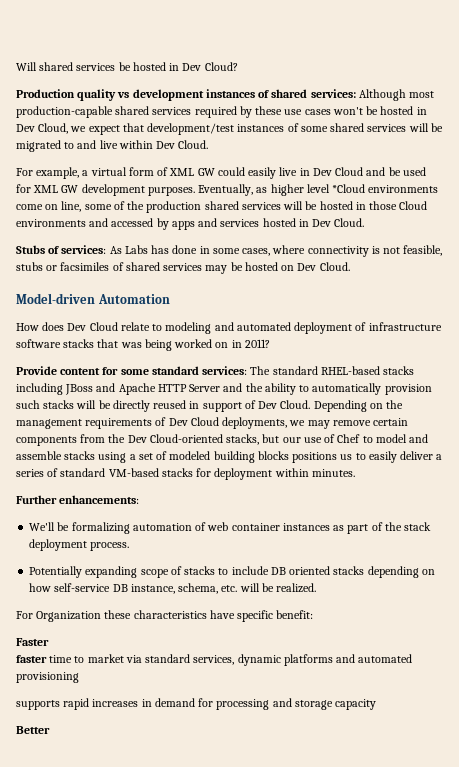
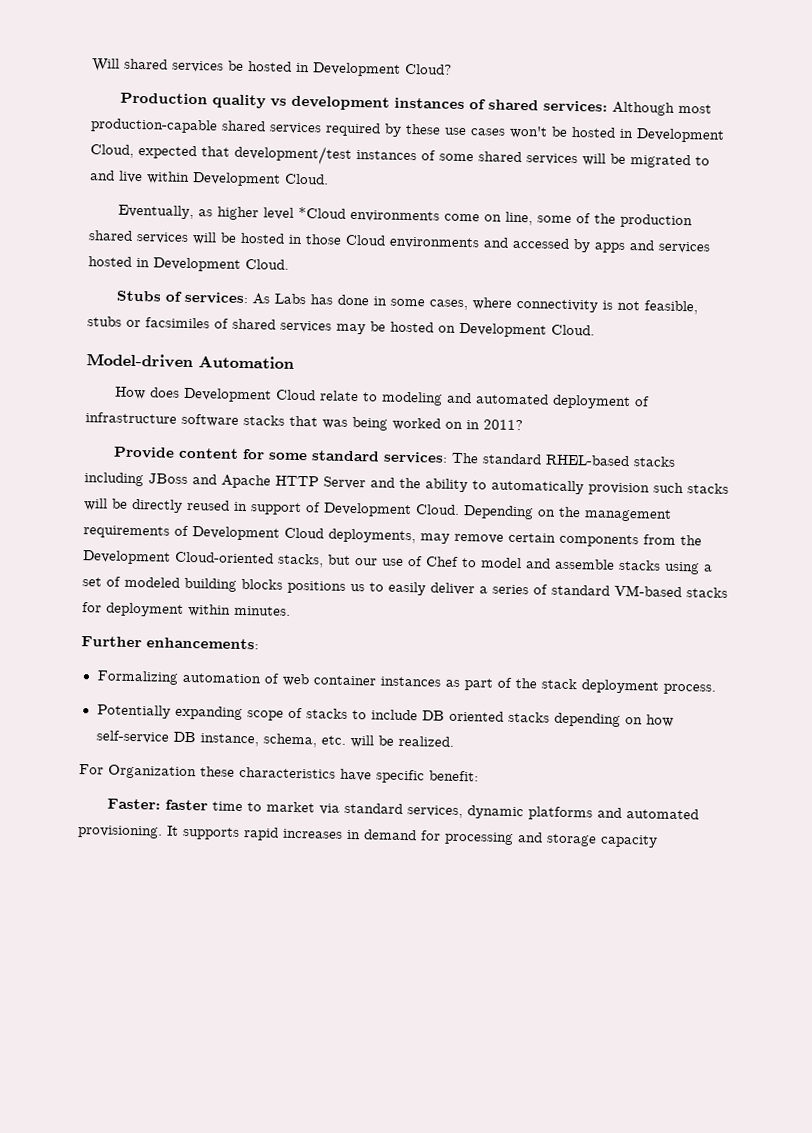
- Will shared services be hosted in Dev Cloud?
+ Will shared services be hosted in Development Cloud?
- Although most production-capable shared services required by these use cases won't be hosted in Dev Cloud, we expect that development/test instances of some shared services will be migrated to and live within Dev Cloud.
- For example, a virtual form of XML GW could easily live in Dev Cloud and be used for XML GW development purposes. Eventually, as higher level *Cloud environments come on line, some of the production shared services will be hosted in those Cloud environments and accessed by apps and services hosted in Dev Cloud.
+ Although most production-capable shared services required by these use cases won't be hosted in Development Cloud, expected that development/test instances of some shared services will be migrated to and live within Development Cloud.
+ Eventually, as higher level *Cloud environments come on line, some of the production shared services will be hosted in those Cloud environments and accessed by apps and services hosted in Development Cloud.
- Stubs of services: As Labs has done in some cases, where connectivity is not feasible, stubs or facsimiles of shared services may be hosted on Dev Cloud.
+ Stubs of services: As Labs has done in some cases, where connectivity is not feasible, stubs or facsimiles of shared services may be hosted on Development Cloud.
- How does Dev Cloud relate to modeling and automated deployment of infrastructure software stacks that was being worked on in 2011?
+ How does Development Cloud relate to modeling and automated deployment of infrastructure software stacks that was being worked on in 2011?
- Provide content for some standard services: The standard RHEL-based stacks including JBoss and Apache HTTP Server and the ability to automatically provision such stacks will be directly reused in support of Dev Cloud.
+ Provide content for some standard services: The standard RHEL-based stacks including JBoss and Apache HTTP Server and the ability to automatically provision such stacks will be directly reused in support of Development Cloud.
- Depending on the management requirements of Dev Cloud deployments, we may remove certain components from the Dev Cloud-oriented stacks, but our use of Chef to model and assemble stacks using a set of modeled building blocks positions us to easily deliver a series of standard VM-based stacks for deployment within minutes.
+ Depending on the management requirements of Development Cloud deployments, may remove certain components from the Development Cloud-oriented stacks, but our use of Chef to model and assemble stacks using a set of modeled building blocks positions us to easily deliver a series of standard VM-based stacks for deployment within minutes.
- We'll be formalizing automation of web container instances as part of the stack deployment process.
+ Formalizing automation of web container instances as part of the stack deployment process.
- Faster
- faster time to market via standard services, dynamic platforms and automated provisioning
- supports rapid increases in demand for processing and storage capacity
+ Faster: faster time to market via standard services, dynamic platforms and automated provisioning. It supports rapid increases in demand for processing and storage capacity
- Better

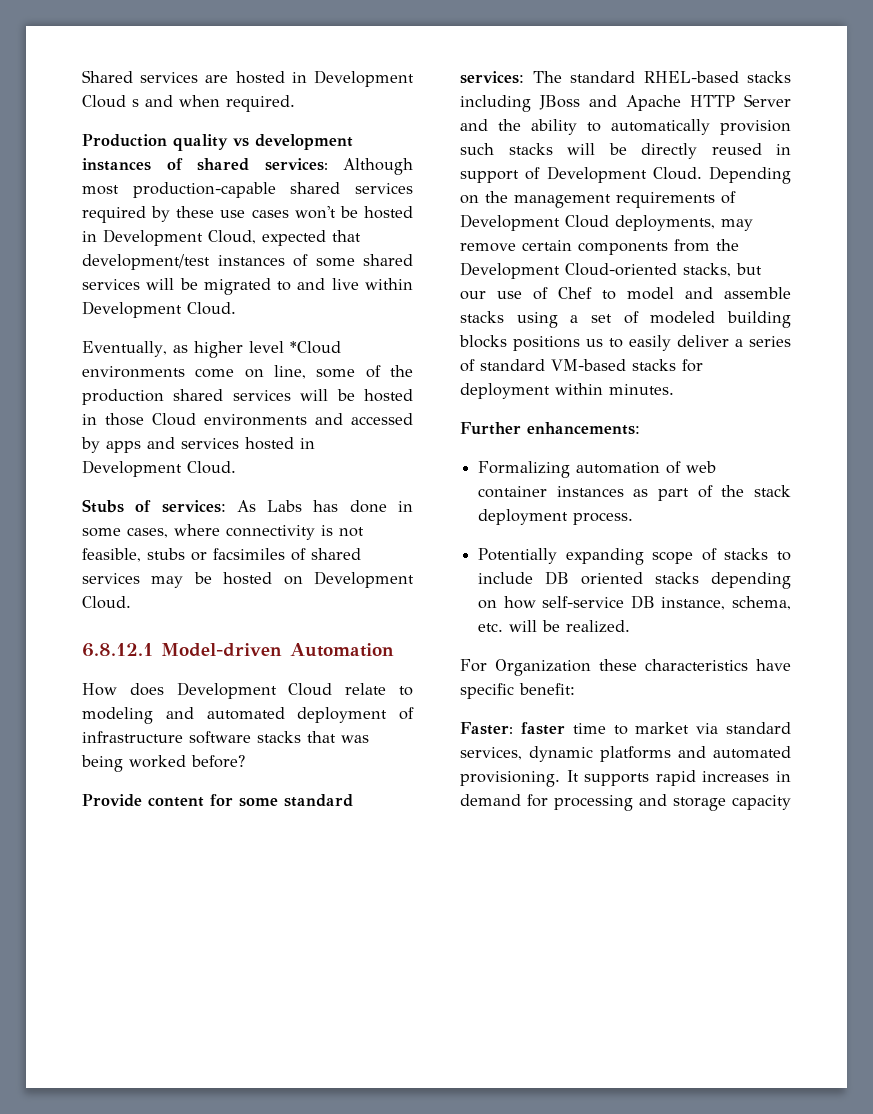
- Will shared services be hosted in Development Cloud?
+ Shared services are hosted in Development Cloud s and when required.
- Model-driven Automation
+ 6.8.12.1 Model-driven Automation
- How does Development Cloud relate to modeling and automated deployment of infrastructure software stacks that was being worked on in 2011?
+ How does Development Cloud relate to modeling and automated deployment of infrastructure software stacks that was being worked before?

